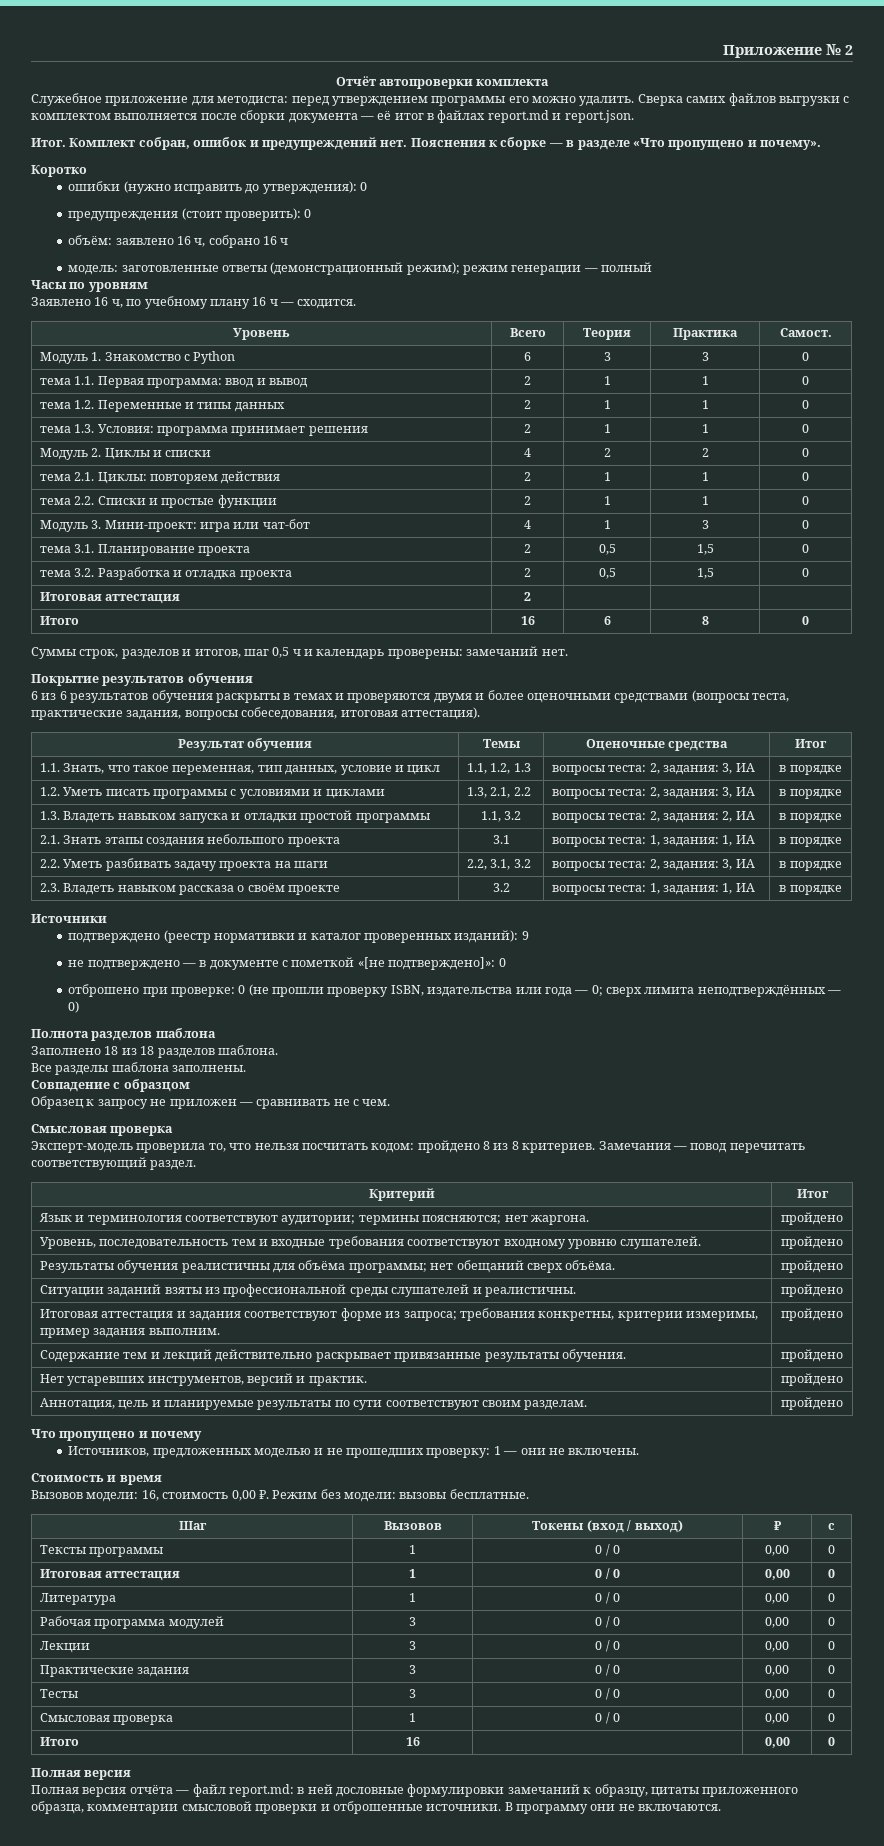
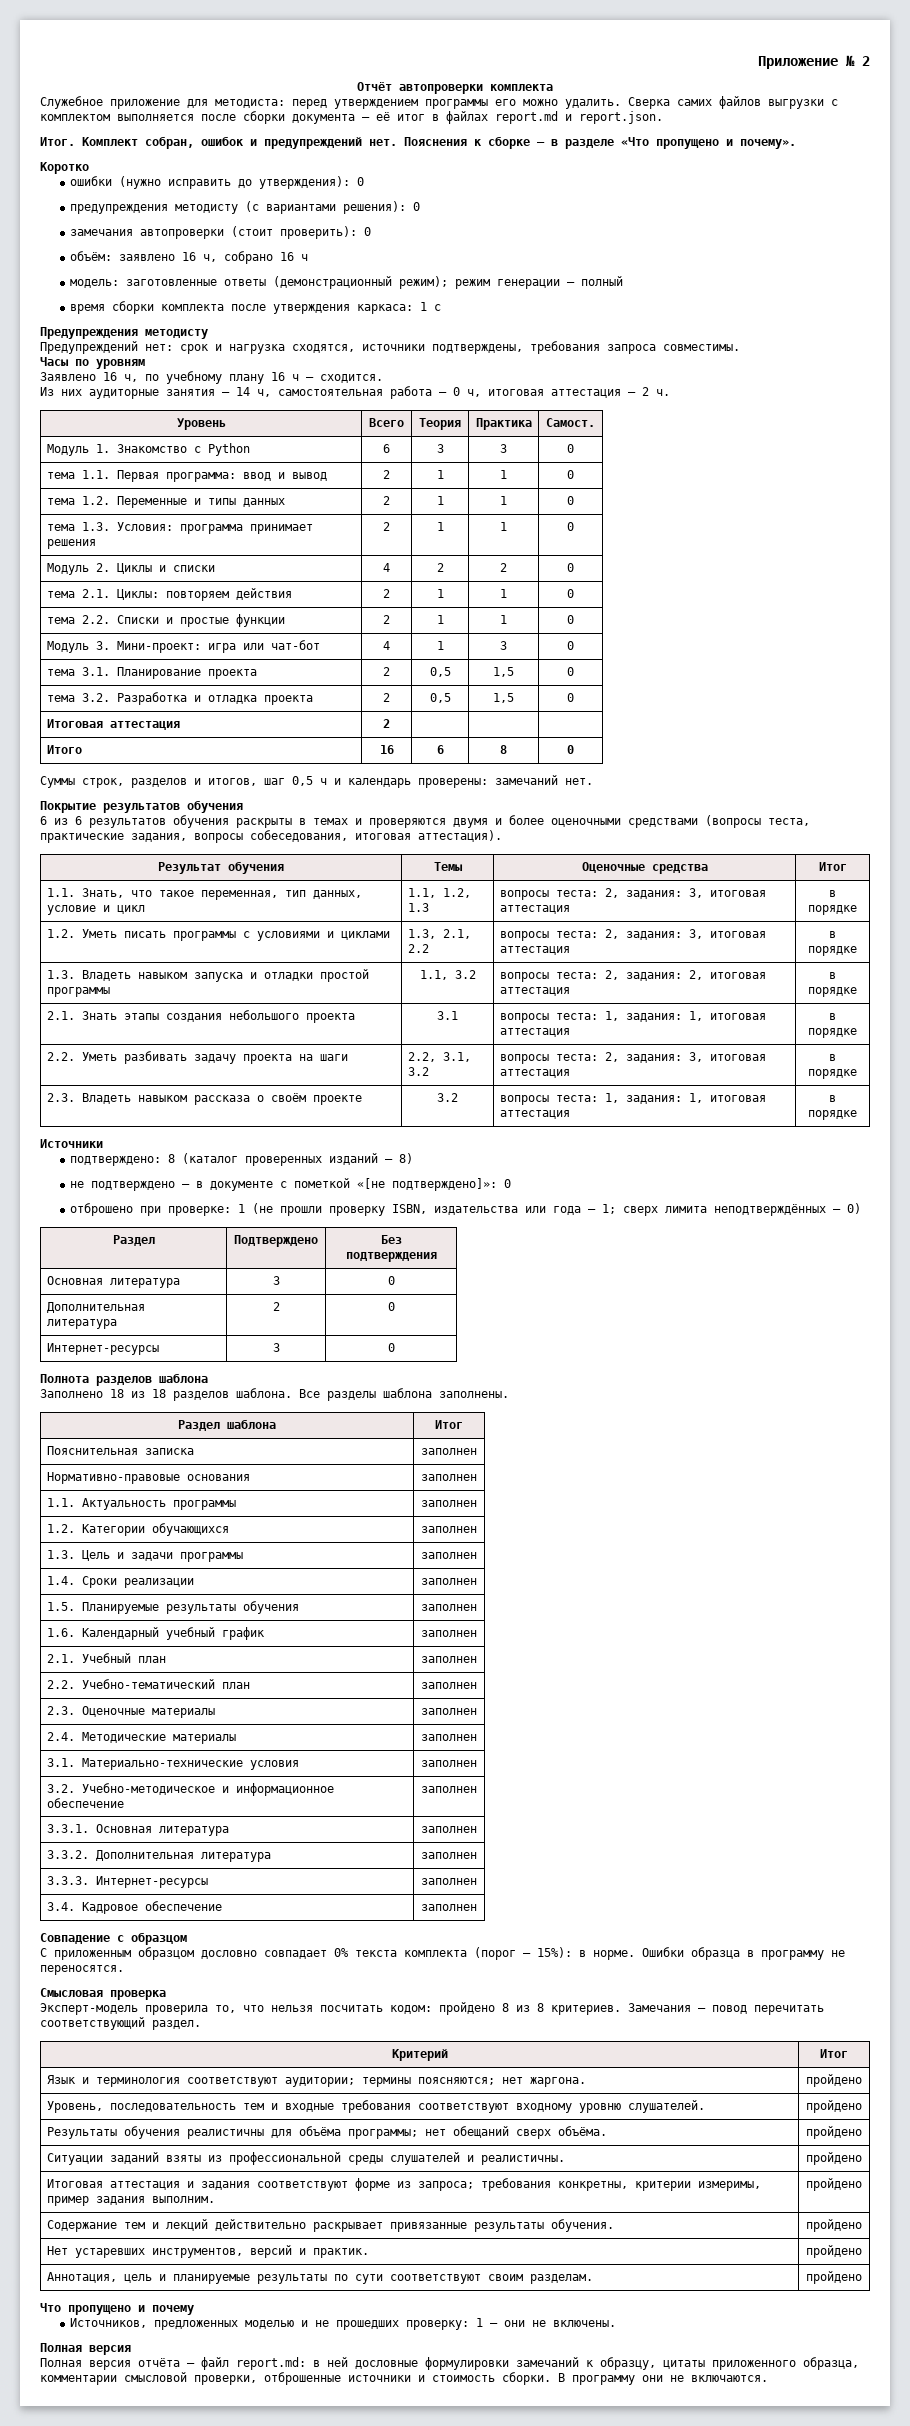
- предупреждения (стоит проверить): 0
+ предупреждения методисту (с вариантами решения): 0
+ замечания автопроверки (стоит проверить): 0
+ время сборки комплекта после утверждения каркаса: 1 с
+ Предупреждения методисту
+ Предупреждений нет: срок и нагрузка сходятся, источники подтверждены, требования запроса совместимы.
+ Из них аудиторные занятия — 14 ч, самостоятельная работа — 0 ч, итоговая аттестация — 2 ч.
- 1.1. Знать, что такое переменная, тип данных, условие и цикл | 1.1, 1.2, 1.3 | вопросы теста: 2, задания: 3, ИА | в порядке
+ 1.1. Знать, что такое переменная, тип данных, условие и цикл | 1.1, 1.2, 1.3 | вопросы теста: 2, задания: 3, итоговая аттестация | в порядке
- 1.2. Уметь писать программы с условиями и циклами | 1.3, 2.1, 2.2 | вопросы теста: 2, задания: 3, ИА | в порядке
+ 1.2. Уметь писать программы с условиями и циклами | 1.3, 2.1, 2.2 | вопросы теста: 2, задания: 3, итоговая аттестация | в порядке
- 1.3. Владеть навыком запуска и отладки простой программы | 1.1, 3.2 | вопросы теста: 2, задания: 2, ИА | в порядке
+ 1.3. Владеть навыком запуска и отладки простой программы | 1.1, 3.2 | вопросы теста: 2, задания: 2, итоговая аттестация | в порядке
- 2.1. Знать этапы создания небольшого проекта | 3.1 | вопросы теста: 1, задания: 1, ИА | в порядке
+ 2.1. Знать этапы создания небольшого проекта | 3.1 | вопросы теста: 1, задания: 1, итоговая аттестация | в порядке
- 2.2. Уметь разбивать задачу проекта на шаги | 2.2, 3.1, 3.2 | вопросы теста: 2, задания: 3, ИА | в порядке
+ 2.2. Уметь разбивать задачу проекта на шаги | 2.2, 3.1, 3.2 | вопросы теста: 2, задания: 3, итоговая аттестация | в порядке
- 2.3. Владеть навыком рассказа о своём проекте | 3.2 | вопросы теста: 1, задания: 1, ИА | в порядке
+ 2.3. Владеть навыком рассказа о своём проекте | 3.2 | вопросы теста: 1, задания: 1, итоговая аттестация | в порядке
- подтверждено (реестр нормативки и каталог проверенных изданий): 9
+ подтверждено: 8 (каталог проверенных изданий — 8)
- отброшено при проверке: 0 (не прошли проверку ISBN, издательства или года — 0; сверх лимита неподтверждённых — 0)
+ отброшено при проверке: 1 (не прошли проверку ISBN, издательства или года — 1; сверх лимита неподтверждённых — 0)
+ Раздел | Подтверждено | Без подтверждения
+ Основная литература | 3 | 0
+ Дополнительная литература | 2 | 0
+ Интернет-ресурсы | 3 | 0
- Заполнено 18 из 18 разделов шаблона.
- Все разделы шаблона заполнены.
+ Заполнено 18 из 18 разделов шаблона. Все разделы шаблона заполнены.
+ Раздел шаблона | Итог
+ Пояснительная записка | заполнен
+ Нормативно-правовые основания | заполнен
+ 1.1. Актуальность программы | заполнен
+ 1.2. Категории обучающихся | заполнен
+ 1.3. Цель и задачи программы | заполнен
+ 1.4. Сроки реализации | заполнен
+ 1.5. Планируемые результаты обучения | заполнен
+ 1.6. Календарный учебный график | заполнен
+ 2.1. Учебный план | заполнен
+ 2.2. Учебно-тематический план | заполнен
+ 2.3. Оценочные материалы | заполнен
+ 2.4. Методические материалы | заполнен
+ 3.1. Материально-технические условия | заполнен
+ 3.2. Учебно-методическое и информационное обеспечение | заполнен
+ 3.3.1. Основная литература | заполнен
+ 3.3.2. Дополнительная литература | заполнен
+ 3.3.3. Интернет-ресурсы | заполнен
+ 3.4. Кадровое обеспечение | заполнен
  Совпадение с образцом
- Образец к запросу не приложен — сравнивать не с чем.
+ С приложенным образцом дословно совпадает 0% текста комплекта (порог — 15%): в норме. Ошибки образца в программу не переносятся.
- Стоимость и время
- Вызовов модели: 16, стоимость 0,00 ₽. Режим без модели: вызовы бесплатные.
- Шаг | Вызовов | Токены (вход / выход) | ₽ | с
- Тексты программы | 1 | 0 / 0 | 0,00 | 0
- Итоговая аттестация | 1 | 0 / 0 | 0,00 | 0
- Литература | 1 | 0 / 0 | 0,00 | 0
- Рабочая программа модулей | 3 | 0 / 0 | 0,00 | 0
- Лекции | 3 | 0 / 0 | 0,00 | 0
- Практические задания | 3 | 0 / 0 | 0,00 | 0
- Тесты | 3 | 0 / 0 | 0,00 | 0
- Смысловая проверка | 1 | 0 / 0 | 0,00 | 0
- Итого | 16 | | 0,00 | 0
- Полная версия отчёта — файл report.md: в ней дословные формулировки замечаний к образцу, цитаты приложенного образца, комментарии смысловой проверки и отброшенные источники.
+ Полная версия отчёта — файл report.md: в ней дословные формулировки замечаний к образцу, цитаты приложенного образца, комментарии смысловой проверки, отброшенные источники и стоимость сборки.

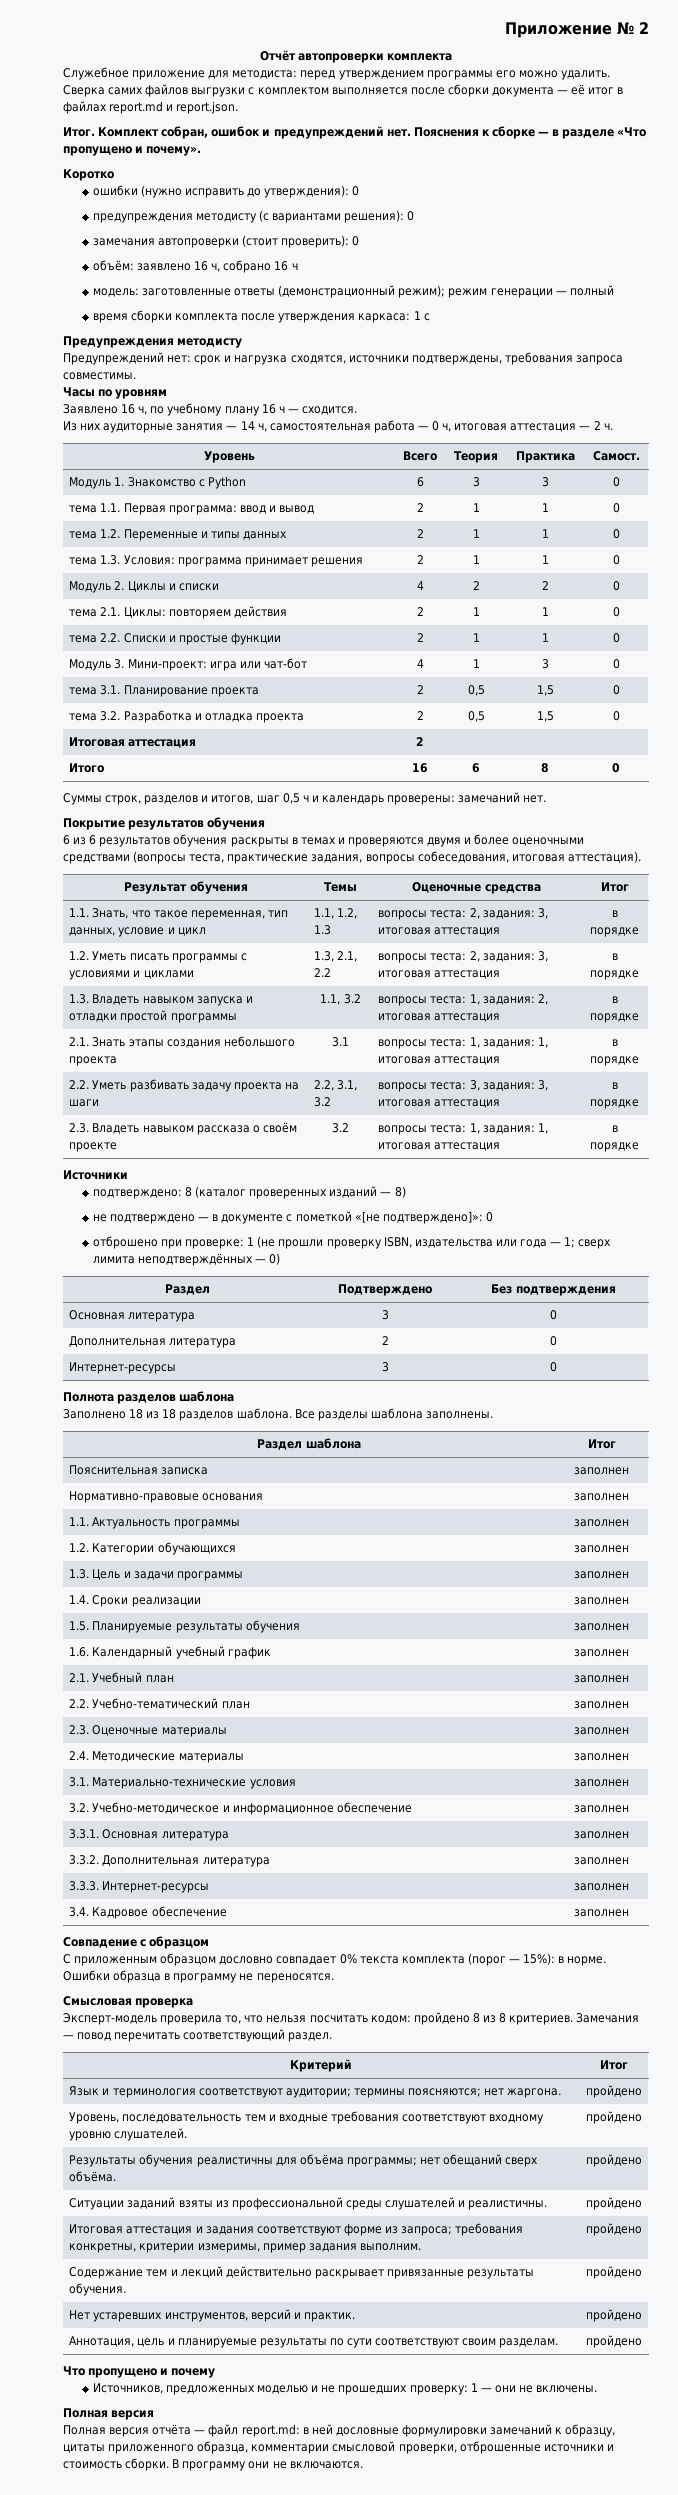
- 1.3. Владеть навыком запуска и отладки простой программы | 1.1, 3.2 | вопросы теста: 2, задания: 2, итоговая аттестация | в порядке
+ 1.3. Владеть навыком запуска и отладки простой программы | 1.1, 3.2 | вопросы теста: 1, задания: 2, итоговая аттестация | в порядке
- 2.2. Уметь разбивать задачу проекта на шаги | 2.2, 3.1, 3.2 | вопросы теста: 2, задания: 3, итоговая аттестация | в порядке
+ 2.2. Уметь разбивать задачу проекта на шаги | 2.2, 3.1, 3.2 | вопросы теста: 3, задания: 3, итоговая аттестация | в порядке

